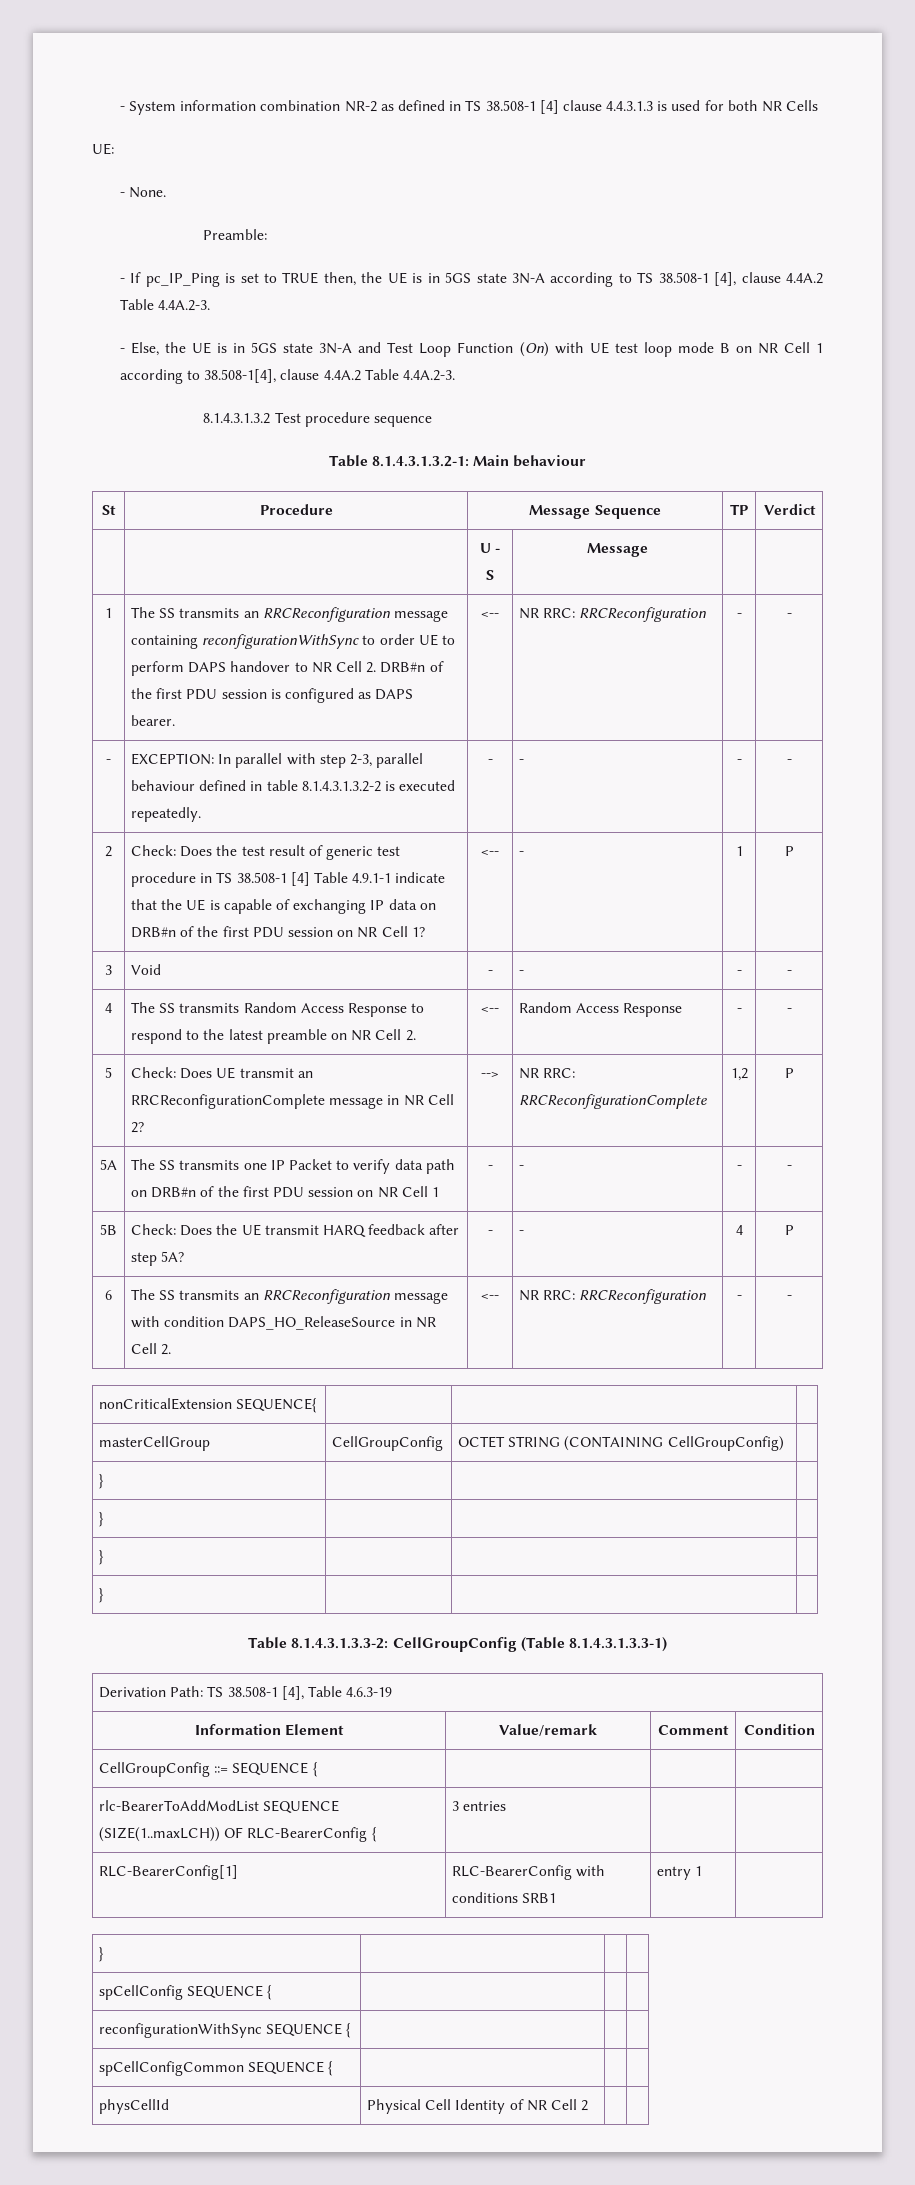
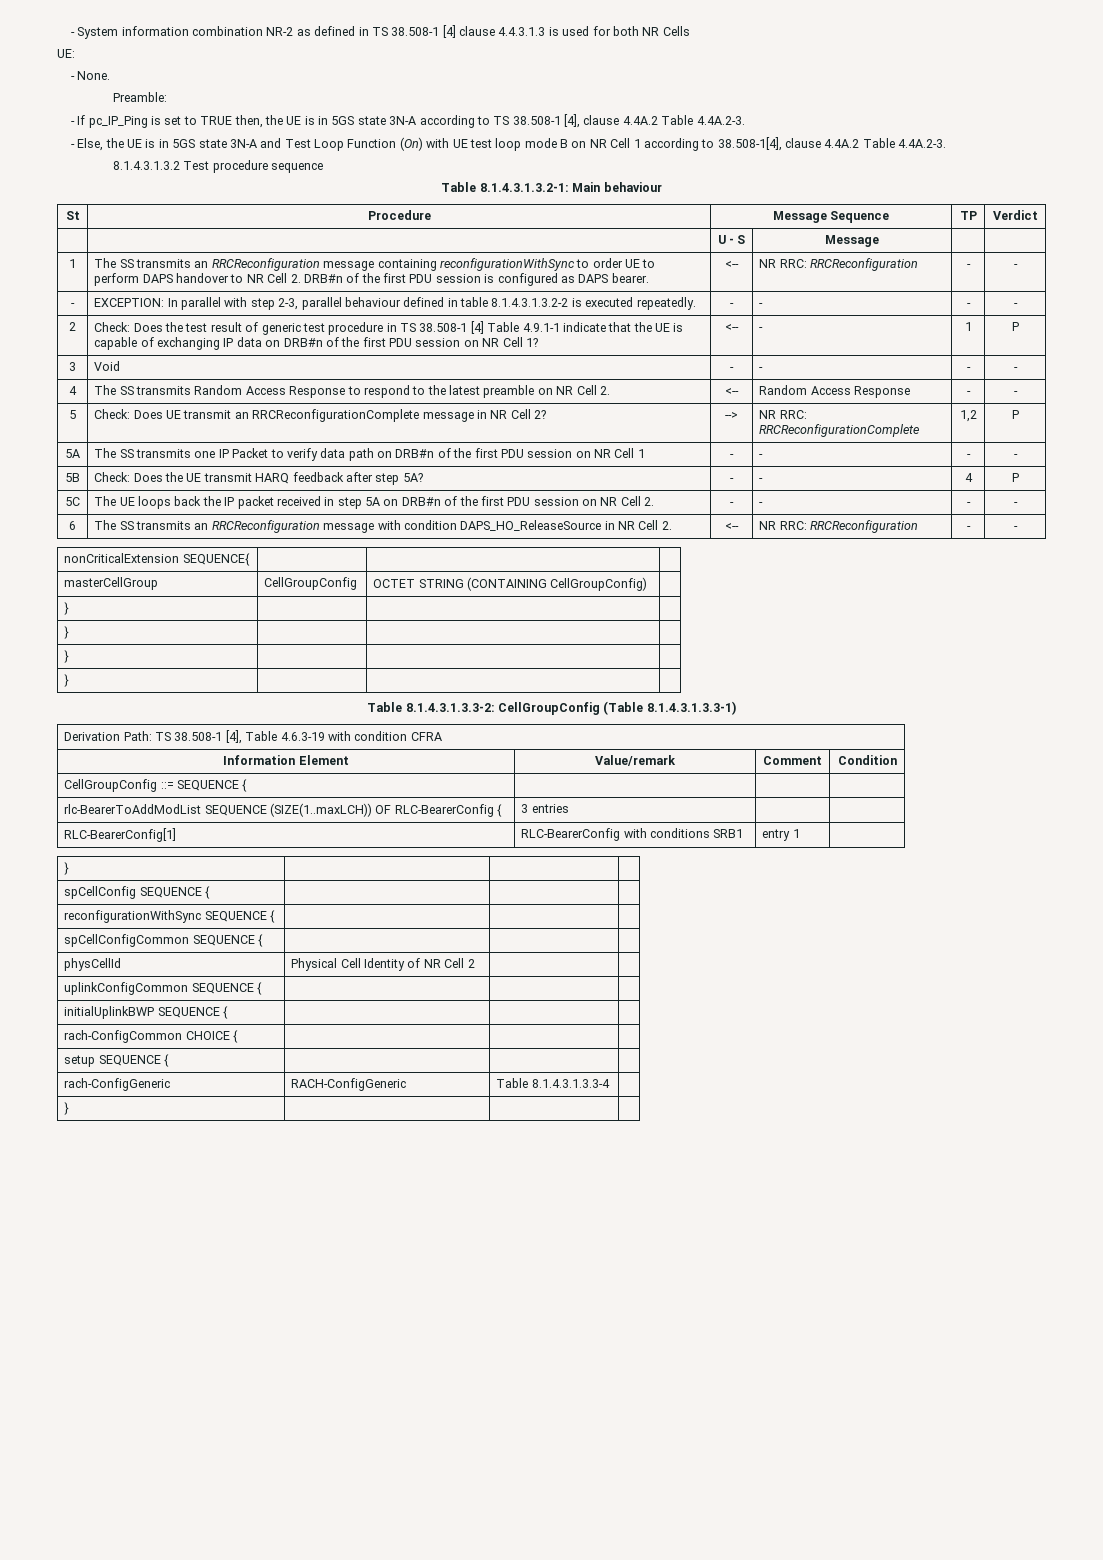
+ 5C | The UE loops back the IP packet received in step 5A on DRB#n of the first PDU session on NR Cell 2. | - | - | - | -
- Derivation Path: TS 38.508-1 [4], Table 4.6.3-19
+ Derivation Path: TS 38.508-1 [4], Table 4.6.3-19 with condition CFRA
+ uplinkConfigCommon SEQUENCE { | | |
+ initialUplinkBWP SEQUENCE { | | |
+ rach-ConfigCommon CHOICE { | | |
+ setup SEQUENCE { | | |
+ rach-ConfigGeneric | RACH-ConfigGeneric | Table 8.1.4.3.1.3.3-4 |
+ } | | |

